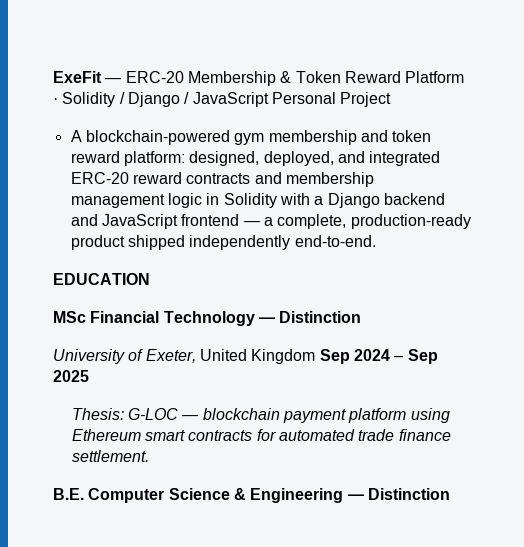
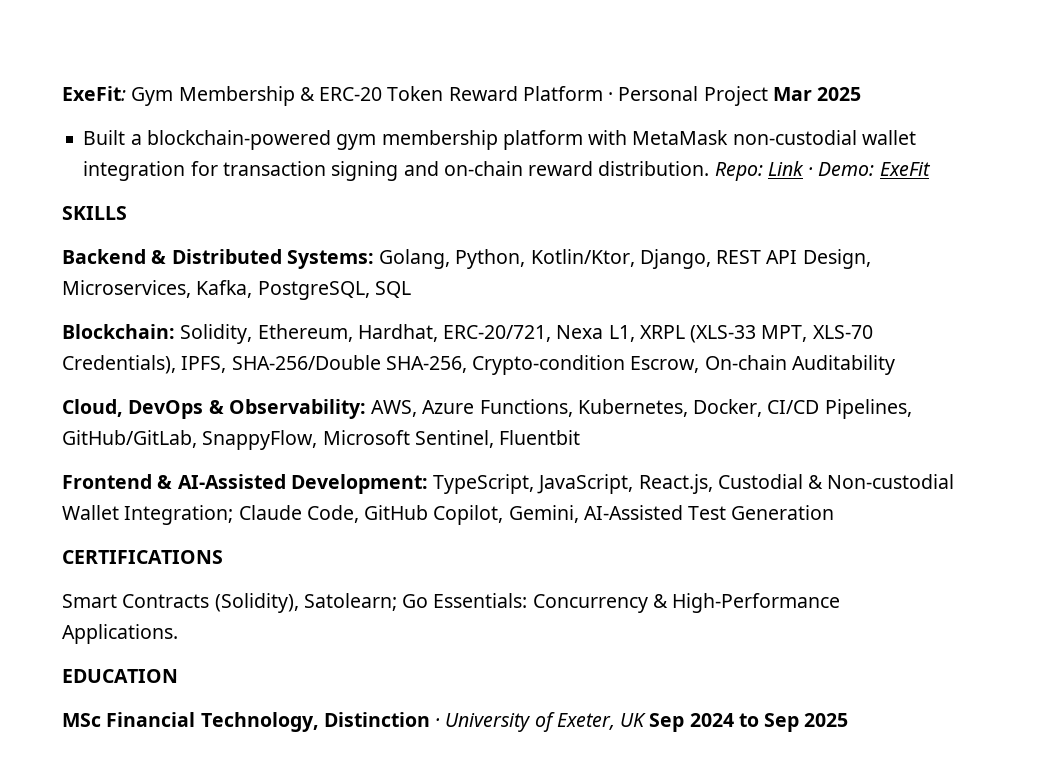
- ExeFit — ERC-20 Membership & Token Reward Platform · Solidity / Django / JavaScript Personal Project
- A blockchain-powered gym membership and token reward platform: designed, deployed, and integrated ERC-20 reward contracts and membership management logic in Solidity with a Django backend and JavaScript frontend — a complete, production-ready product shipped independently end-to-end.
+ ExeFit: Gym Membership & ERC-20 Token Reward Platform · Personal Project Mar 2025
+ Built a blockchain-powered gym membership platform with MetaMask non-custodial wallet integration for transaction signing and on-chain reward distribution. Repo: Link · Demo: ExeFit
+ SKILLS
+ Backend & Distributed Systems: Golang, Python, Kotlin/Ktor, Django, REST API Design, Microservices, Kafka, PostgreSQL, SQL
+ Blockchain: Solidity, Ethereum, Hardhat, ERC-20/721, Nexa L1, XRPL (XLS-33 MPT, XLS-70 Credentials), IPFS, SHA-256/Double SHA-256, Crypto-condition Escrow, On-chain Auditability
+ Cloud, DevOps & Observability: AWS, Azure Functions, Kubernetes, Docker, CI/CD Pipelines, GitHub/GitLab, SnappyFlow, Microsoft Sentinel, Fluentbit
+ Frontend & AI-Assisted Development: TypeScript, JavaScript, React.js, Custodial & Non-custodial Wallet Integration; Claude Code, GitHub Copilot, Gemini, AI-Assisted Test Generation
+ CERTIFICATIONS
+ Smart Contracts (Solidity), Satolearn; Go Essentials: Concurrency & High-Performance Applications.
- MSc Financial Technology — Distinction
- University of Exeter, United Kingdom Sep 2024 – Sep 2025
+ MSc Financial Technology, Distinction · University of Exeter, UK Sep 2024 to Sep 2025
- Thesis: G-LOC — blockchain payment platform using Ethereum smart contracts for automated trade finance settlement.
- B.E. Computer Science & Engineering — Distinction

